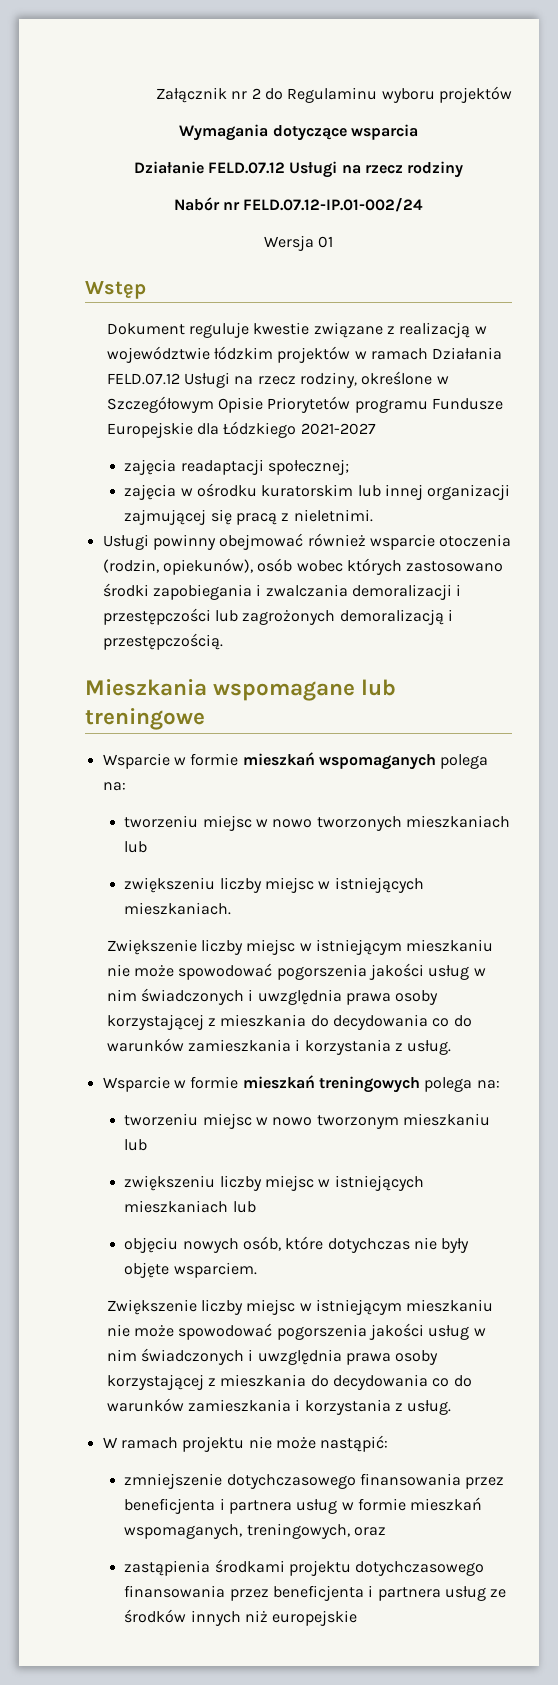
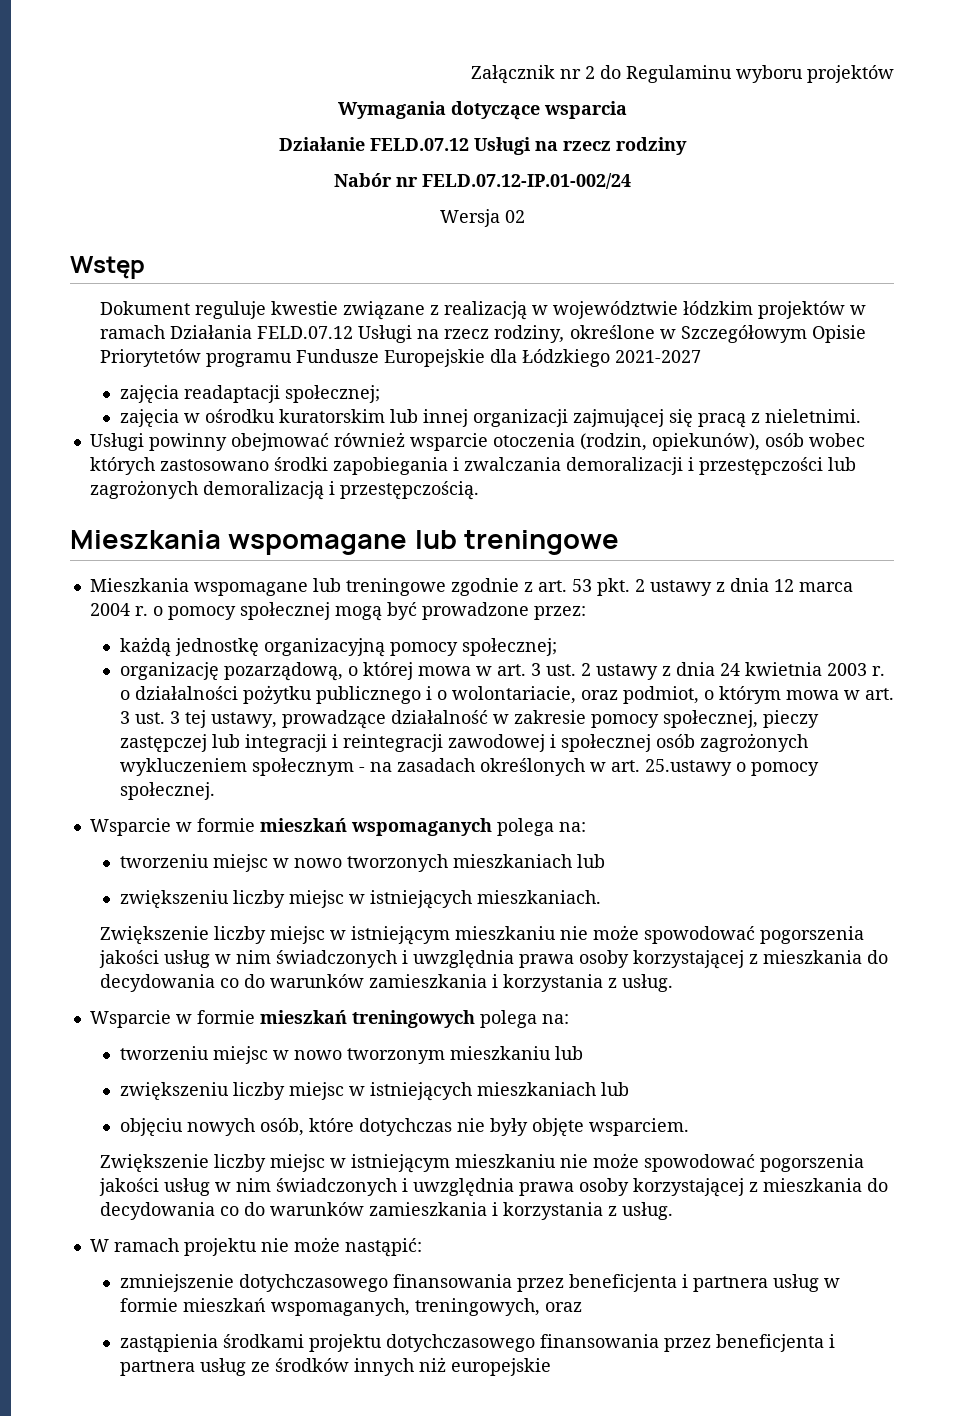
- Wersja 01
+ Wersja 02
+ Mieszkania wspomagane lub treningowe zgodnie z art. 53 pkt. 2 ustawy z dnia 12 marca 2004 r. o pomocy społecznej mogą być prowadzone przez:
+ każdą jednostkę organizacyjną pomocy społecznej;
+ organizację pozarządową, o której mowa w art. 3 ust. 2 ustawy z dnia 24 kwietnia 2003 r. o działalności pożytku publicznego i o wolontariacie, oraz podmiot, o którym mowa w art. 3 ust. 3 tej ustawy, prowadzące działalność w zakresie pomocy społecznej, pieczy zastępczej lub integracji i reintegracji zawodowej i społecznej osób zagrożonych wykluczeniem społecznym - na zasadach określonych w art. 25.ustawy o pomocy społecznej.

